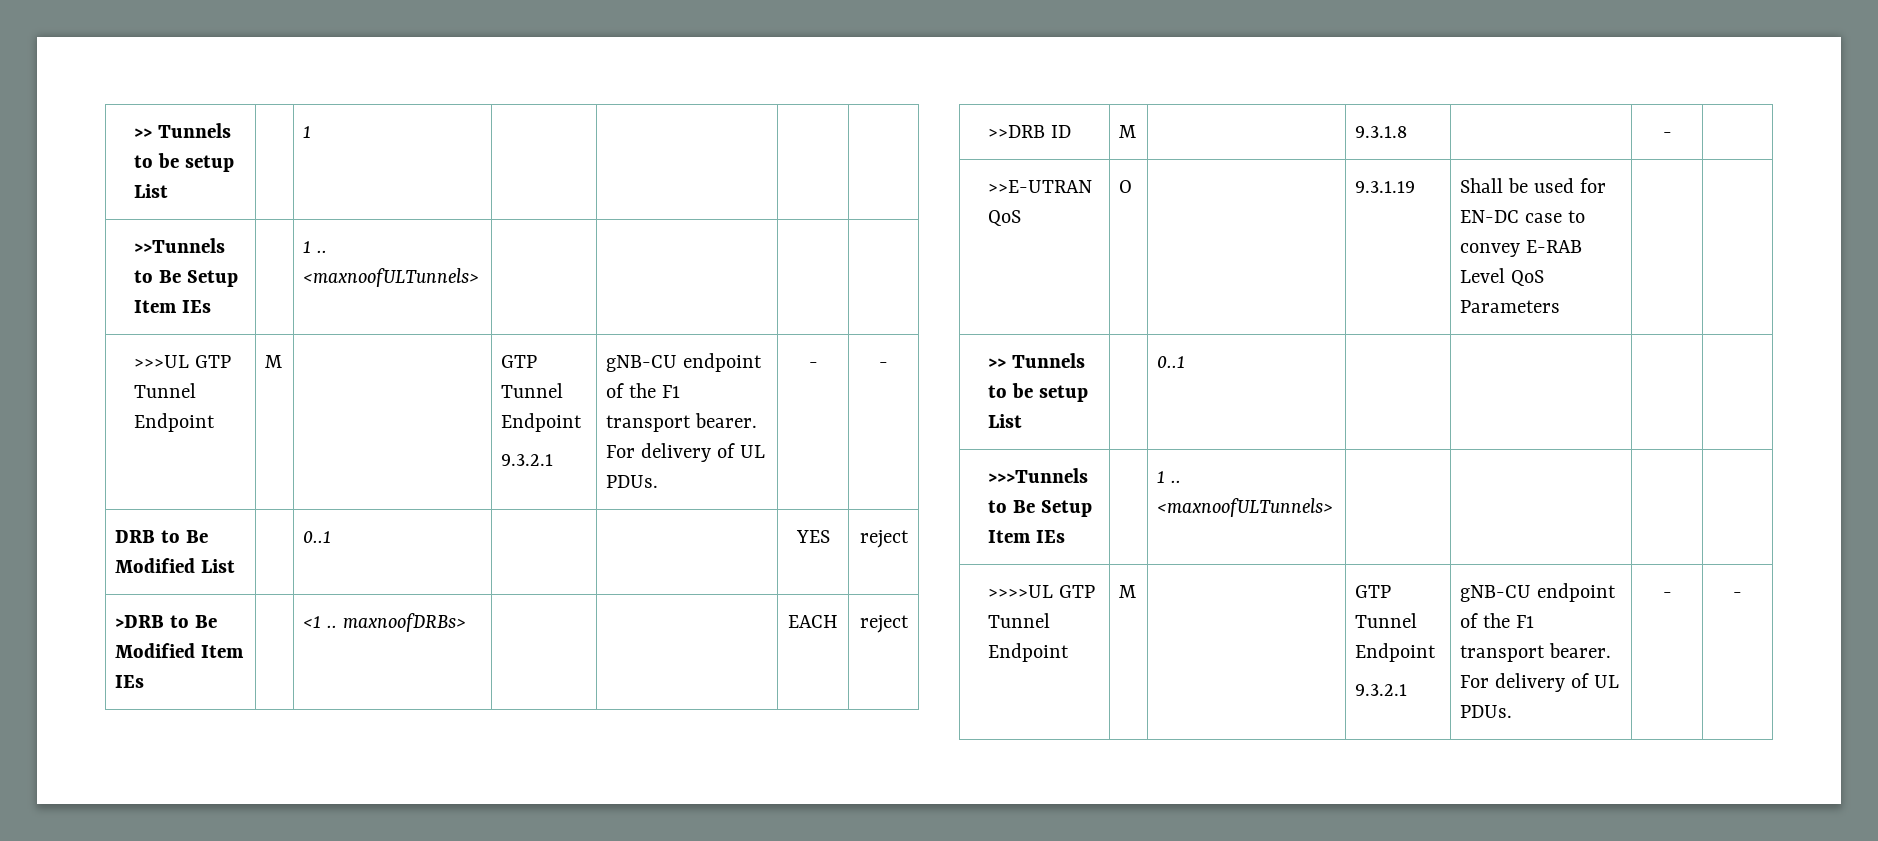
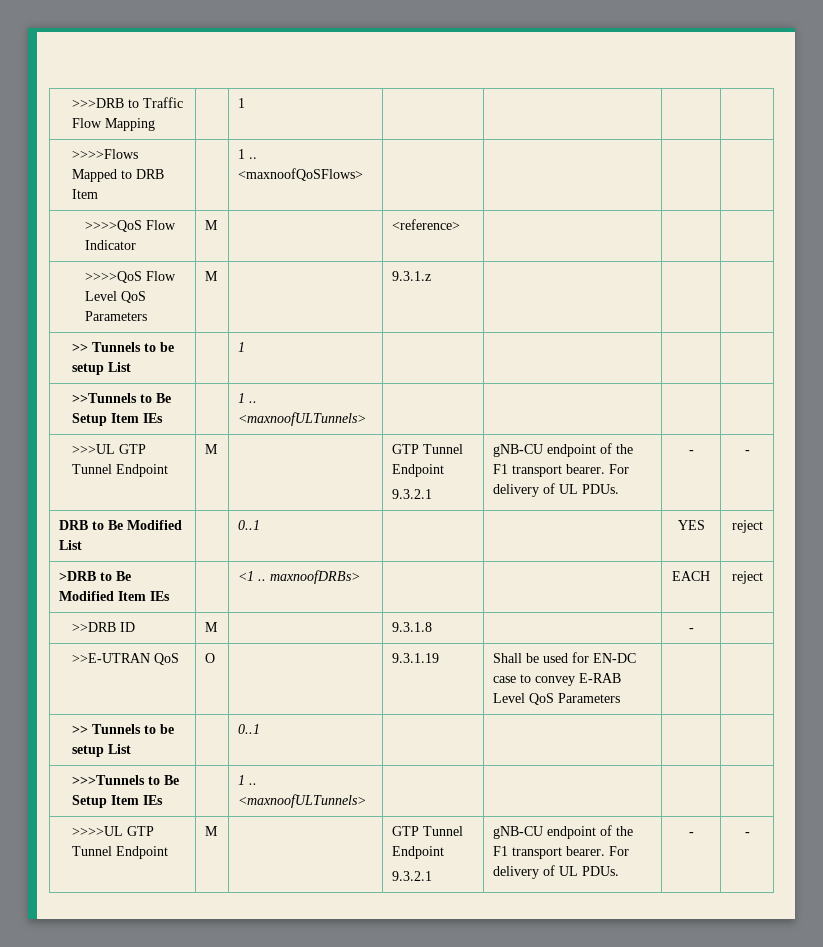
+ >>>DRB to Traffic Flow Mapping | | 1 | | | |
+ >>>>Flows Mapped to DRB Item | | 1 .. <maxnoofQoSFlows> | | | |
+ >>>>QoS Flow Indicator | M | | <reference> | | |
+ >>>>QoS Flow Level QoS Parameters | M | | 9.3.1.z | | |

